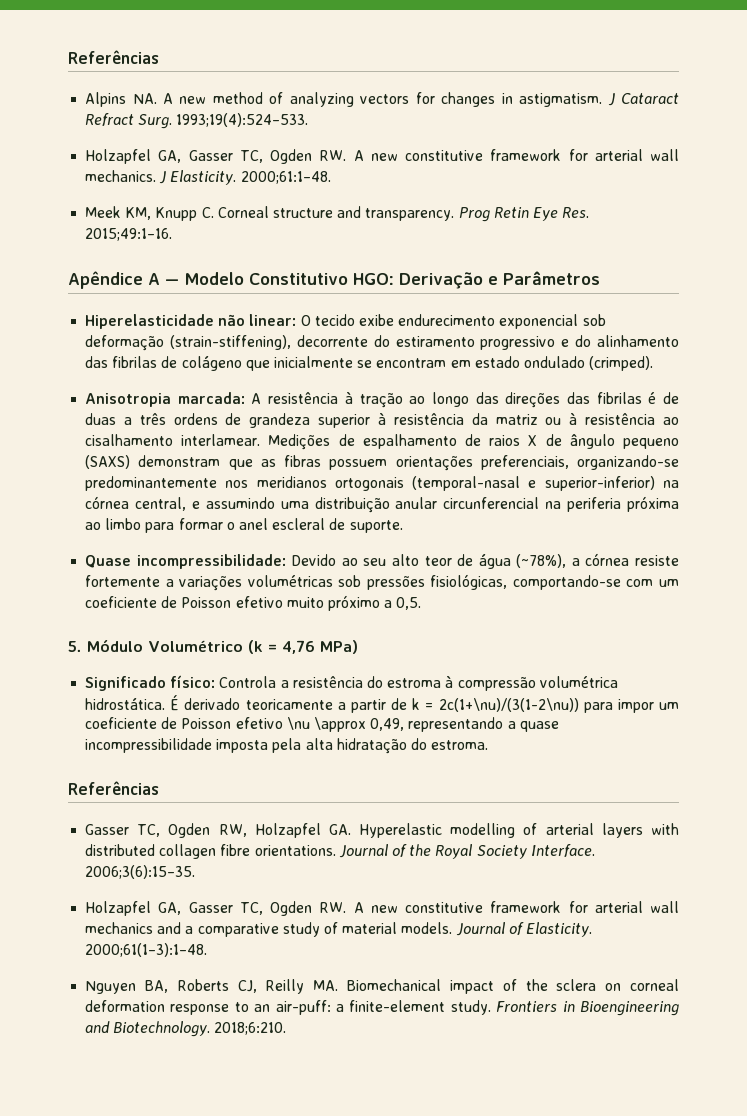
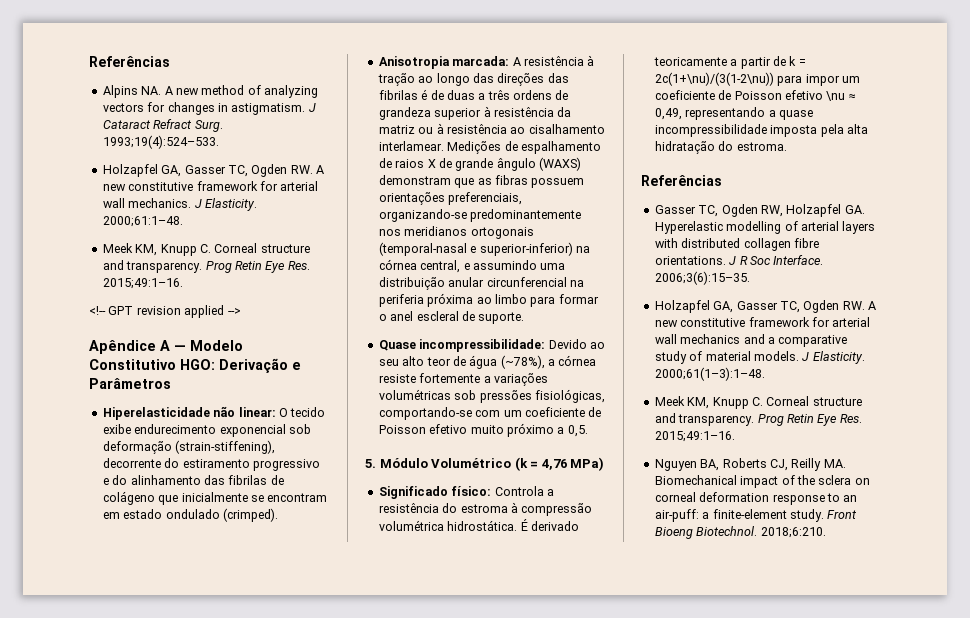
+ <!-- GPT revision applied -->
- Medições de espalhamento de raios X de ângulo pequeno (SAXS) demonstram que as fibras possuem orientações preferenciais, organizando-se predominantemente nos meridianos ortogonais (temporal-nasal e superior-inferior) na córnea central, e assumindo uma distribuição anular circunferencial na periferia próxima ao limbo para formar o anel escleral de suporte.
+ Medições de espalhamento de raios X de grande ângulo (WAXS) demonstram que as fibras possuem orientações preferenciais, organizando-se predominantemente nos meridianos ortogonais (temporal-nasal e superior-inferior) na córnea central, e assumindo uma distribuição anular circunferencial na periferia próxima ao limbo para formar o anel escleral de suporte.
- É derivado teoricamente a partir de k = 2c(1+\nu)/(3(1-2\nu)) para impor um coeficiente de Poisson efetivo \nu \approx 0,49, representando a quase incompressibilidade imposta pela alta hidratação do estroma.
+ É derivado teoricamente a partir de k = 2c(1+\nu)/(3(1-2\nu)) para impor um coeficiente de Poisson efetivo \nu ≈ 0,49, representando a quase incompressibilidade imposta pela alta hidratação do estroma.
- Journal of the Royal Society Interface.
+ J R Soc Interface.
- Holzapfel GA, Gasser TC, Ogden RW. A new constitutive framework for arterial wall mechanics and a comparative study of material models. Journal of Elasticity.
+ Holzapfel GA, Gasser TC, Ogden RW. A new constitutive framework for arterial wall mechanics and a comparative study of material models. J Elasticity.
  2000;61(1–3):1–48.
+ Meek KM, Knupp C. Corneal structure and transparency. Prog Retin Eye Res. 2015;49:1–16.
- Frontiers in Bioengineering and Biotechnology.
+ Front Bioeng Biotechnol.

